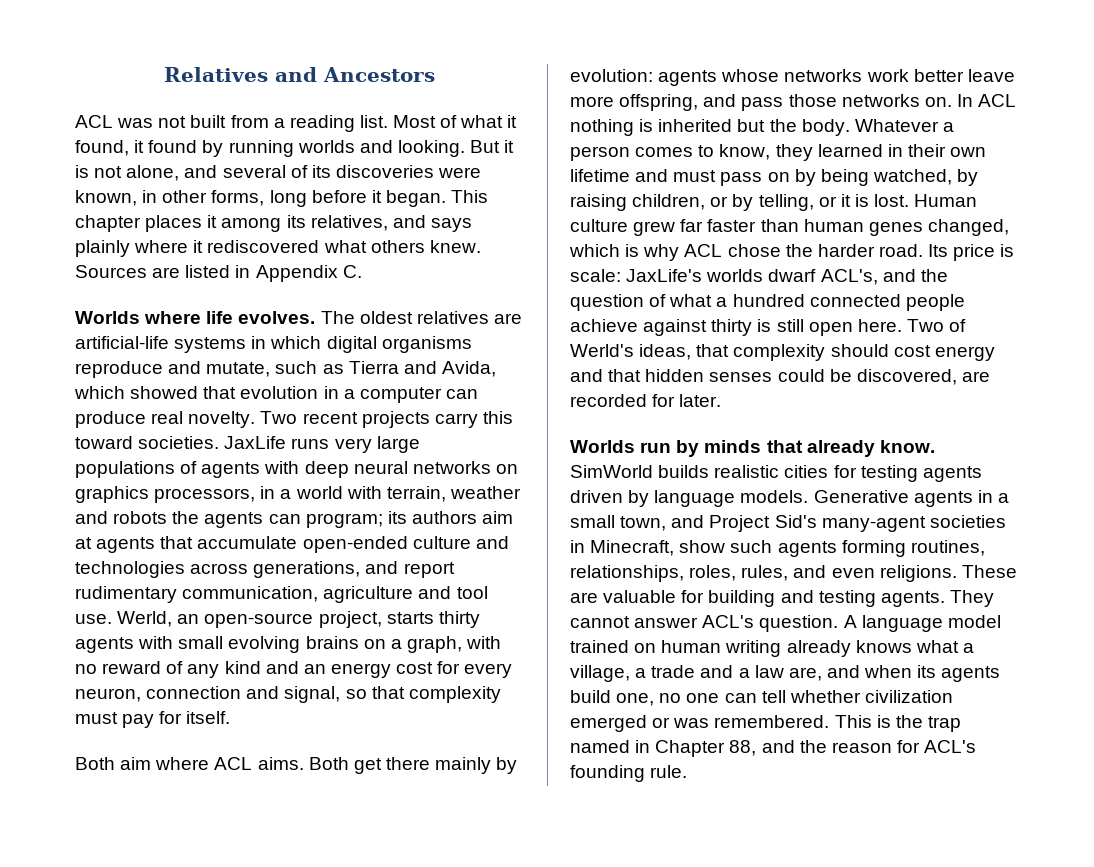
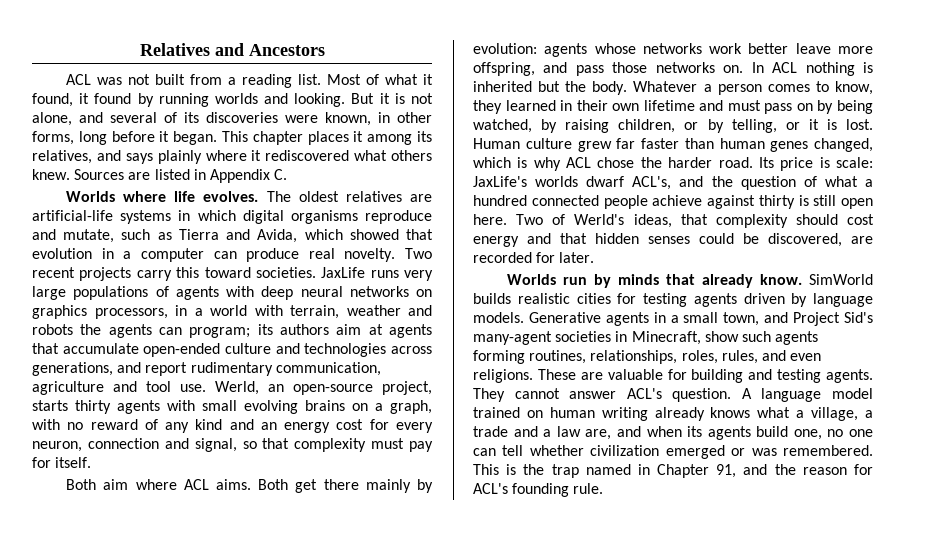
- This is the trap named in Chapter 88, and the reason for ACL's founding rule.
+ This is the trap named in Chapter 91, and the reason for ACL's founding rule.

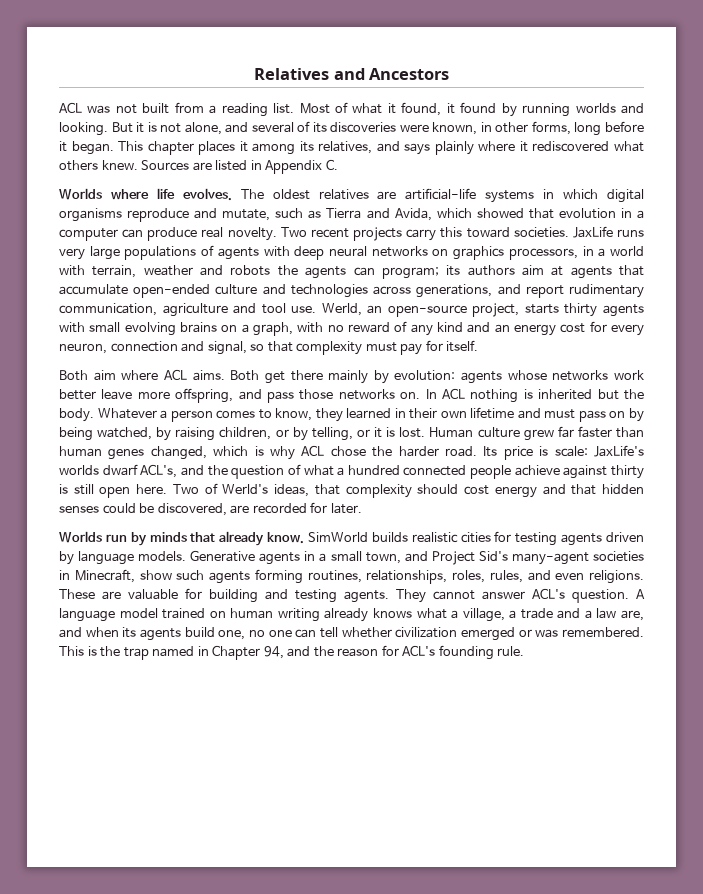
- This is the trap named in Chapter 91, and the reason for ACL's founding rule.
+ This is the trap named in Chapter 94, and the reason for ACL's founding rule.

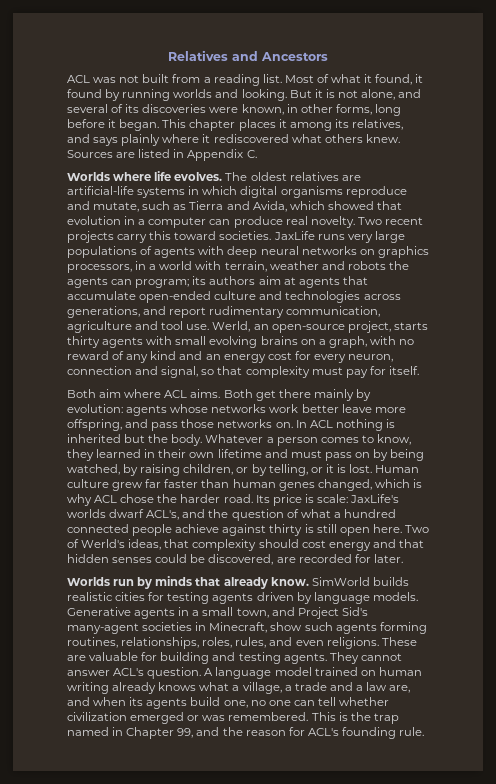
- This is the trap named in Chapter 94, and the reason for ACL's founding rule.
+ This is the trap named in Chapter 99, and the reason for ACL's founding rule.

